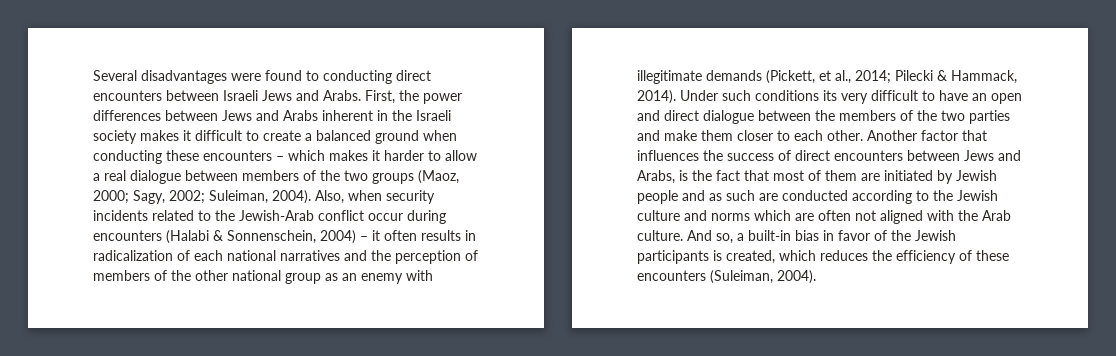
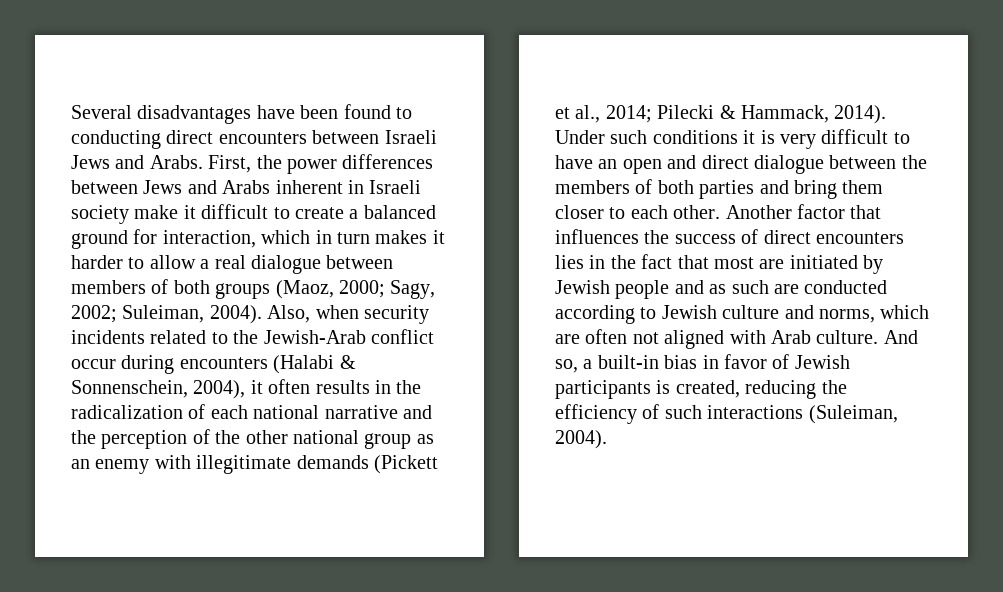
- Several disadvantages were found to conducting direct encounters between Israeli Jews and Arabs.
+ Several disadvantages have been found to conducting direct encounters between Israeli Jews and Arabs.
- First, the power differences between Jews and Arabs inherent in the Israeli society makes it difficult to create a balanced ground when conducting these encounters – which makes it harder to allow a real dialogue between members of the two groups (Maoz, 2000; Sagy, 2002; Suleiman, 2004).
+ First, the power differences between Jews and Arabs inherent in Israeli society make it difficult to create a balanced ground for interaction, which in turn makes it harder to allow a real dialogue between members of both groups (Maoz, 2000; Sagy, 2002; Suleiman, 2004).
- Also, when security incidents related to the Jewish-Arab conflict occur during encounters (Halabi & Sonnenschein, 2004) – it often results in radicalization of each national narratives and the perception of members of the other national group as an enemy with illegitimate demands (Pickett, et al., 2014; Pilecki & Hammack, 2014).
+ Also, when security incidents related to the Jewish-Arab conflict occur during encounters (Halabi & Sonnenschein, 2004), it often results in the radicalization of each national narrative and the perception of the other national group as an enemy with illegitimate demands (Pickett et al., 2014; Pilecki & Hammack, 2014).
- Under such conditions its very difficult to have an open and direct dialogue between the members of the two parties and make them closer to each other.
+ Under such conditions it is very difficult to have an open and direct dialogue between the members of both parties and bring them closer to each other.
- Another factor that influences the success of direct encounters between Jews and Arabs, is the fact that most of them are initiated by Jewish people and as such are conducted according to the Jewish culture and norms which are often not aligned with the Arab culture.
+ Another factor that influences the success of direct encounters lies in the fact that most are initiated by Jewish people and as such are conducted according to Jewish culture and norms, which are often not aligned with Arab culture.
- And so, a built-in bias in favor of the Jewish participants is created, which reduces the efficiency of these encounters (Suleiman, 2004).
+ And so, a built-in bias in favor of Jewish participants is created, reducing the efficiency of such interactions (Suleiman, 2004).

